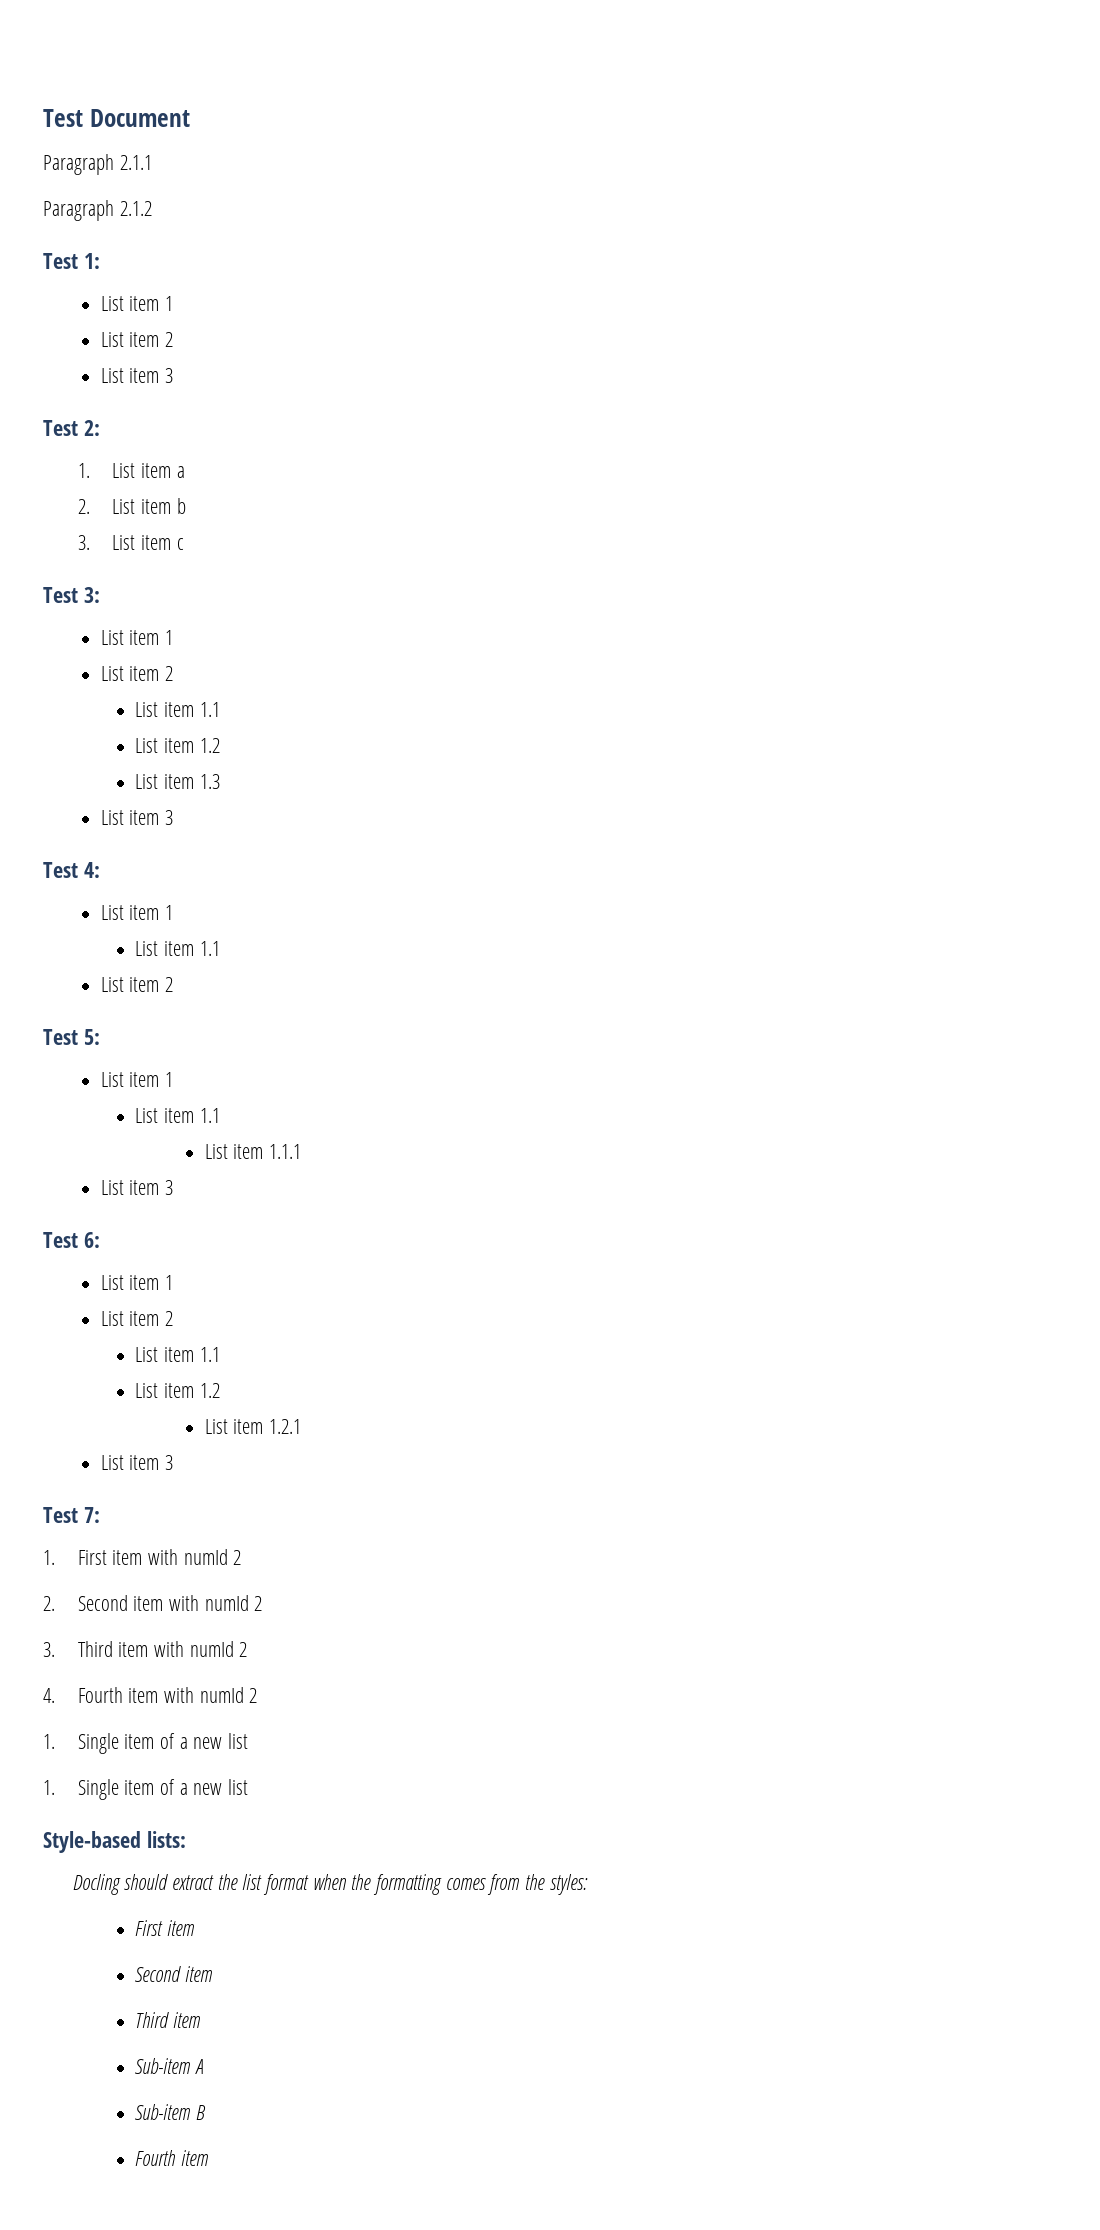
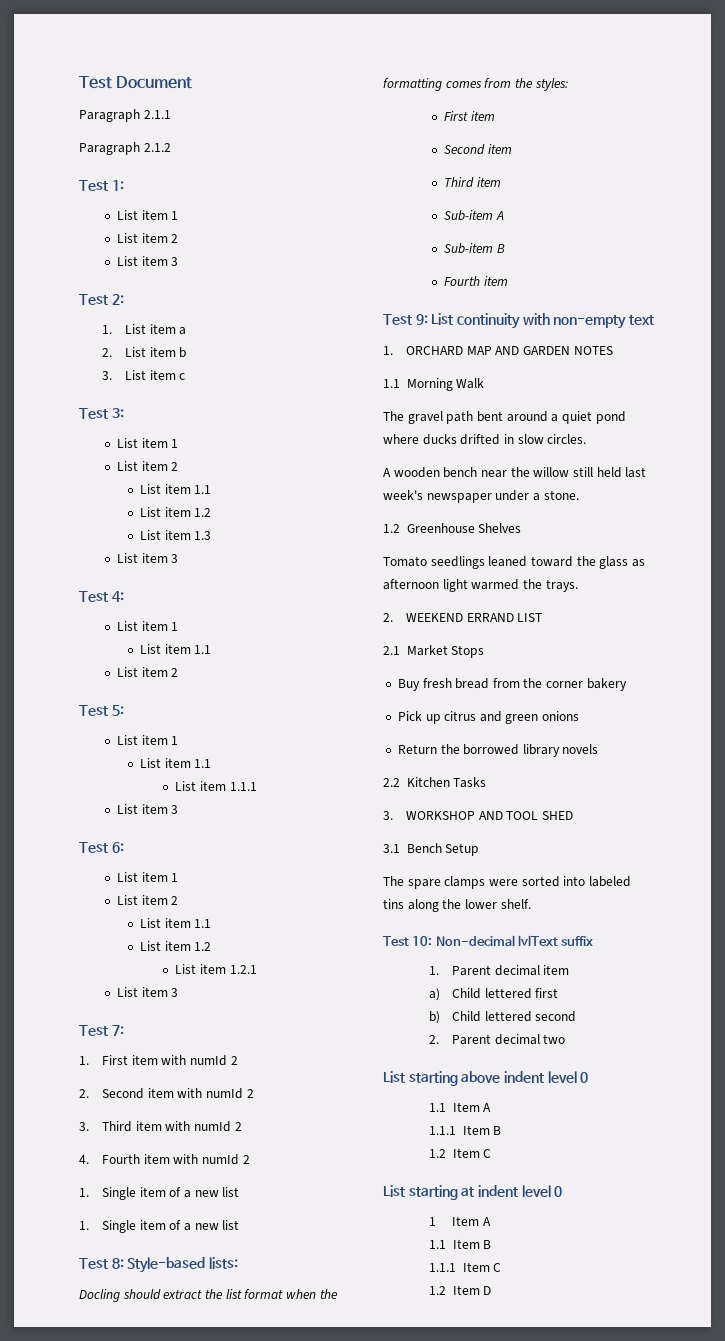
- Style-based lists:
+ Test 8: Style-based lists:
+ Test 9: List continuity with non-empty text
+ 1. ORCHARD MAP AND GARDEN NOTES
+ 1.1 Morning Walk
+ The gravel path bent around a quiet pond where ducks drifted in slow circles.
+ A wooden bench near the willow still held last week's newspaper under a stone.
+ 1.2 Greenhouse Shelves
+ Tomato seedlings leaned toward the glass as afternoon light warmed the trays.
+ 2. WEEKEND ERRAND LIST
+ 2.1 Market Stops
+ Buy fresh bread from the corner bakery
+ Pick up citrus and green onions
+ Return the borrowed library novels
+ 2.2 Kitchen Tasks
+ 3. WORKSHOP AND TOOL SHED
+ 3.1 Bench Setup
+ The spare clamps were sorted into labeled tins along the lower shelf.
+ Test 10: Non-decimal lvlText suffix
+ 1. Parent decimal item
+ a) Child lettered first
+ b) Child lettered second
+ 2. Parent decimal two
+ List starting above indent level 0
+ 1.1 Item A
+ 1.1.1 Item B
+ 1.2 Item C
+ List starting at indent level 0
+ 1 Item A
+ 1.1 Item B
+ 1.1.1 Item C
+ 1.2 Item D

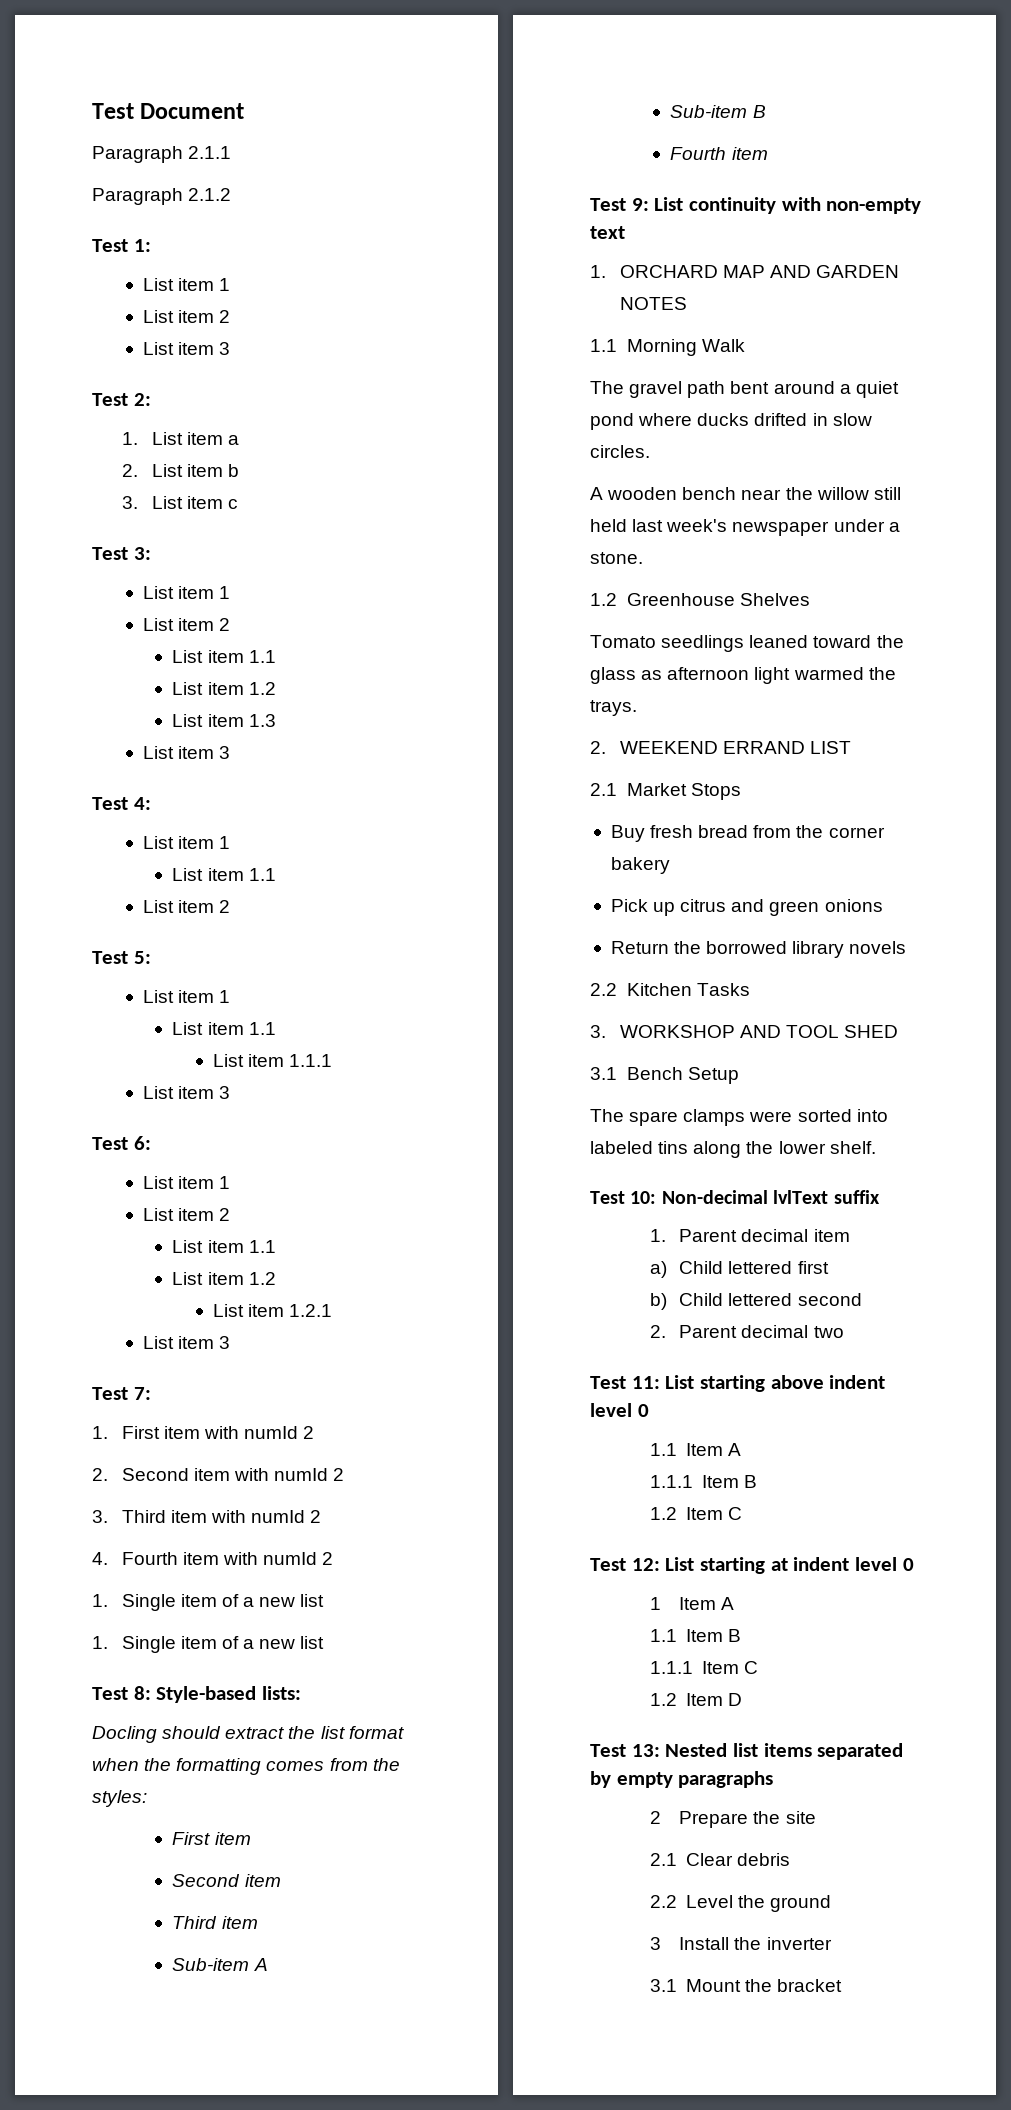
- List starting above indent level 0
+ Test 11: List starting above indent level 0
- List starting at indent level 0
+ Test 12: List starting at indent level 0
+ Test 13: Nested list items separated by empty paragraphs
+ 2 Prepare the site
+ 2.1 Clear debris
+ 2.2 Level the ground
+ 3 Install the inverter
+ 3.1 Mount the bracket

